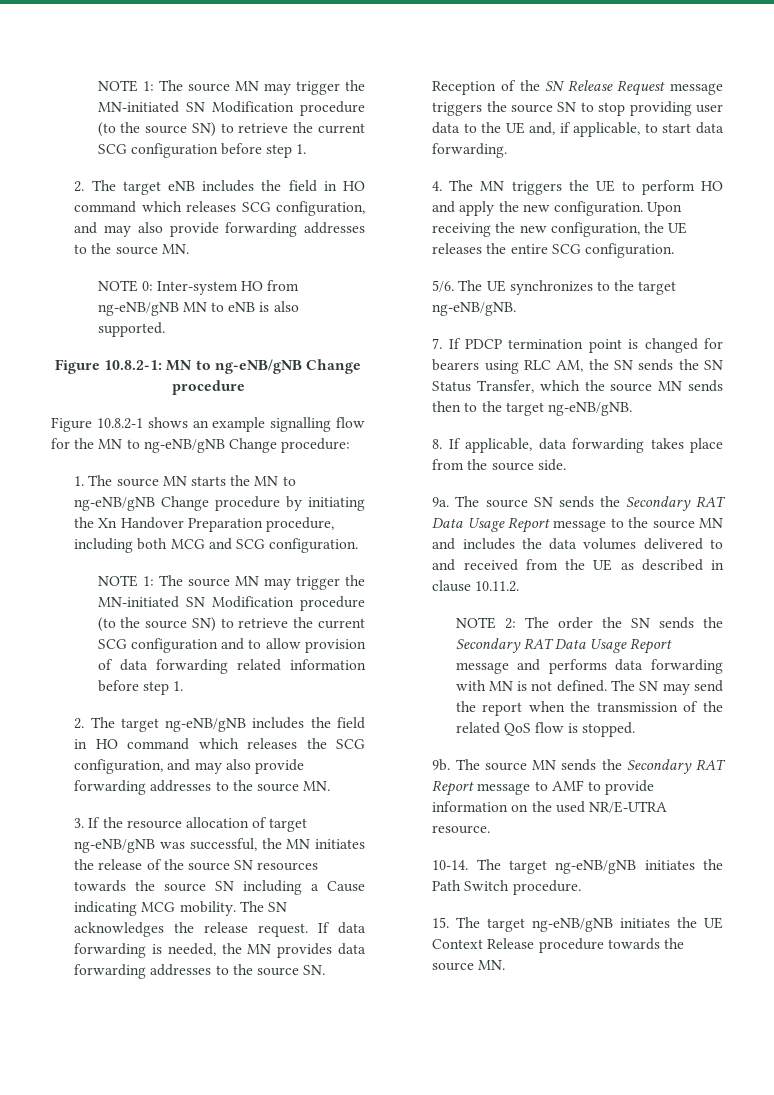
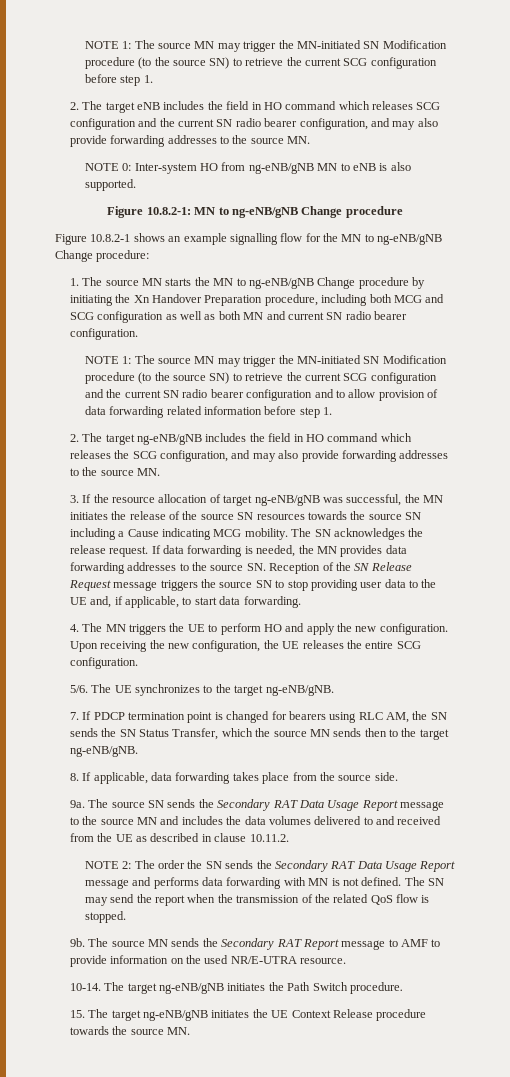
- 2. The target eNB includes the field in HO command which releases SCG configuration, and may also provide forwarding addresses to the source MN.
+ 2. The target eNB includes the field in HO command which releases SCG configuration and the current SN radio bearer configuration, and may also provide forwarding addresses to the source MN.
- 1. The source MN starts the MN to ng-eNB/gNB Change procedure by initiating the Xn Handover Preparation procedure, including both MCG and SCG configuration.
+ 1. The source MN starts the MN to ng-eNB/gNB Change procedure by initiating the Xn Handover Preparation procedure, including both MCG and SCG configuration as well as both MN and current SN radio bearer configuration.
- NOTE 1: The source MN may trigger the MN-initiated SN Modification procedure (to the source SN) to retrieve the current SCG configuration and to allow provision of data forwarding related information before step 1.
+ NOTE 1: The source MN may trigger the MN-initiated SN Modification procedure (to the source SN) to retrieve the current SCG configuration and the current SN radio bearer configuration and to allow provision of data forwarding related information before step 1.

